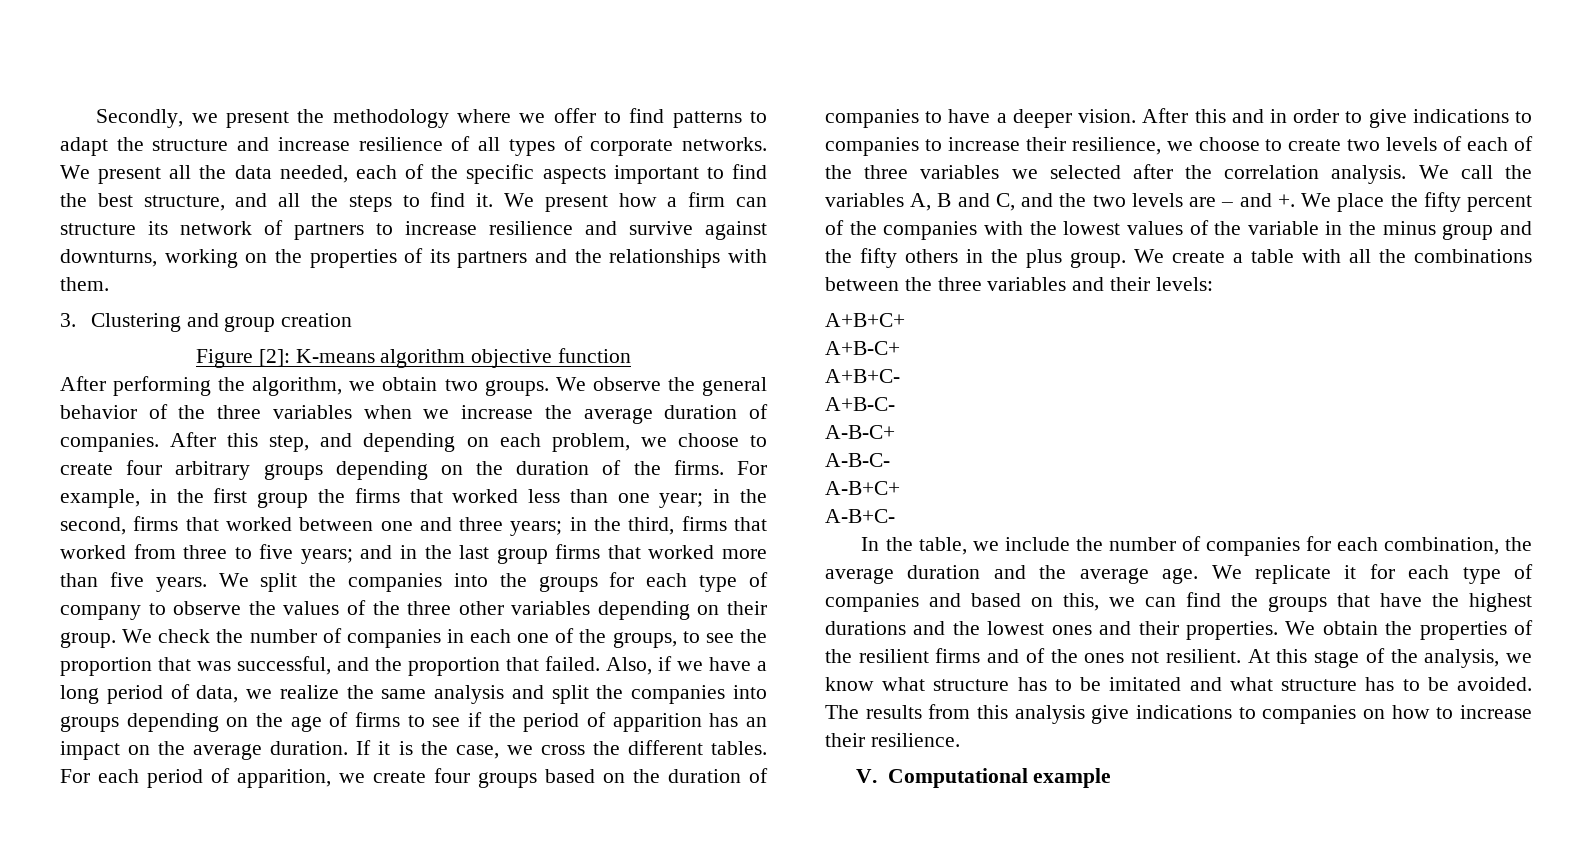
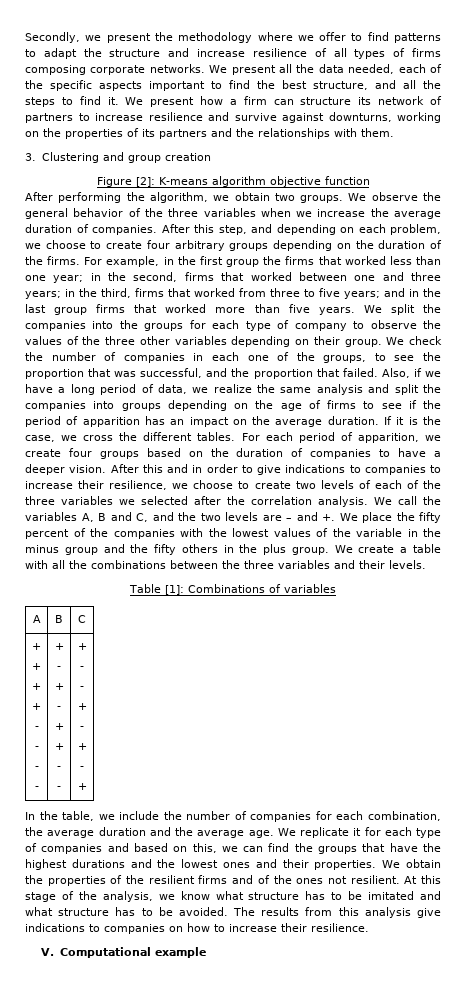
- Secondly, we present the methodology where we offer to find patterns to adapt the structure and increase resilience of all types of corporate networks.
+ Secondly, we present the methodology where we offer to find patterns to adapt the structure and increase resilience of all types of firms composing corporate networks.
- We create a table with all the combinations between the three variables and their levels:
- A+B+C+
- A+B-C+
- A+B+C-
- A+B-C-
- A-B-C+
- A-B-C-
- A-B+C+
- A-B+C-
+ We create a table with all the combinations between the three variables and their levels.
+ Table [1]: Combinations of variables
+ A | B | C
+ +
+ +
+ +
+ +
+ -
+ -
+ -
+ - | +
+ -
+ +
+ -
+ +
+ +
+ -
+ - | +
+ -
+ -
+ +
+ -
+ +
+ -
+ +

